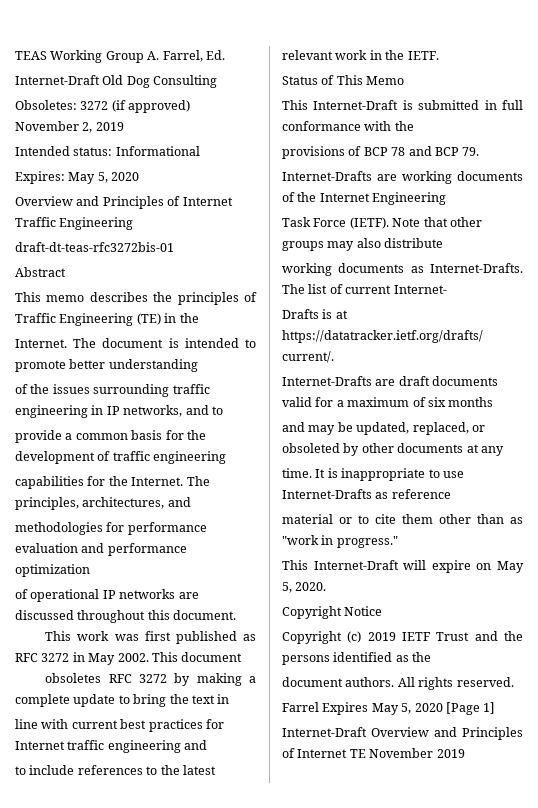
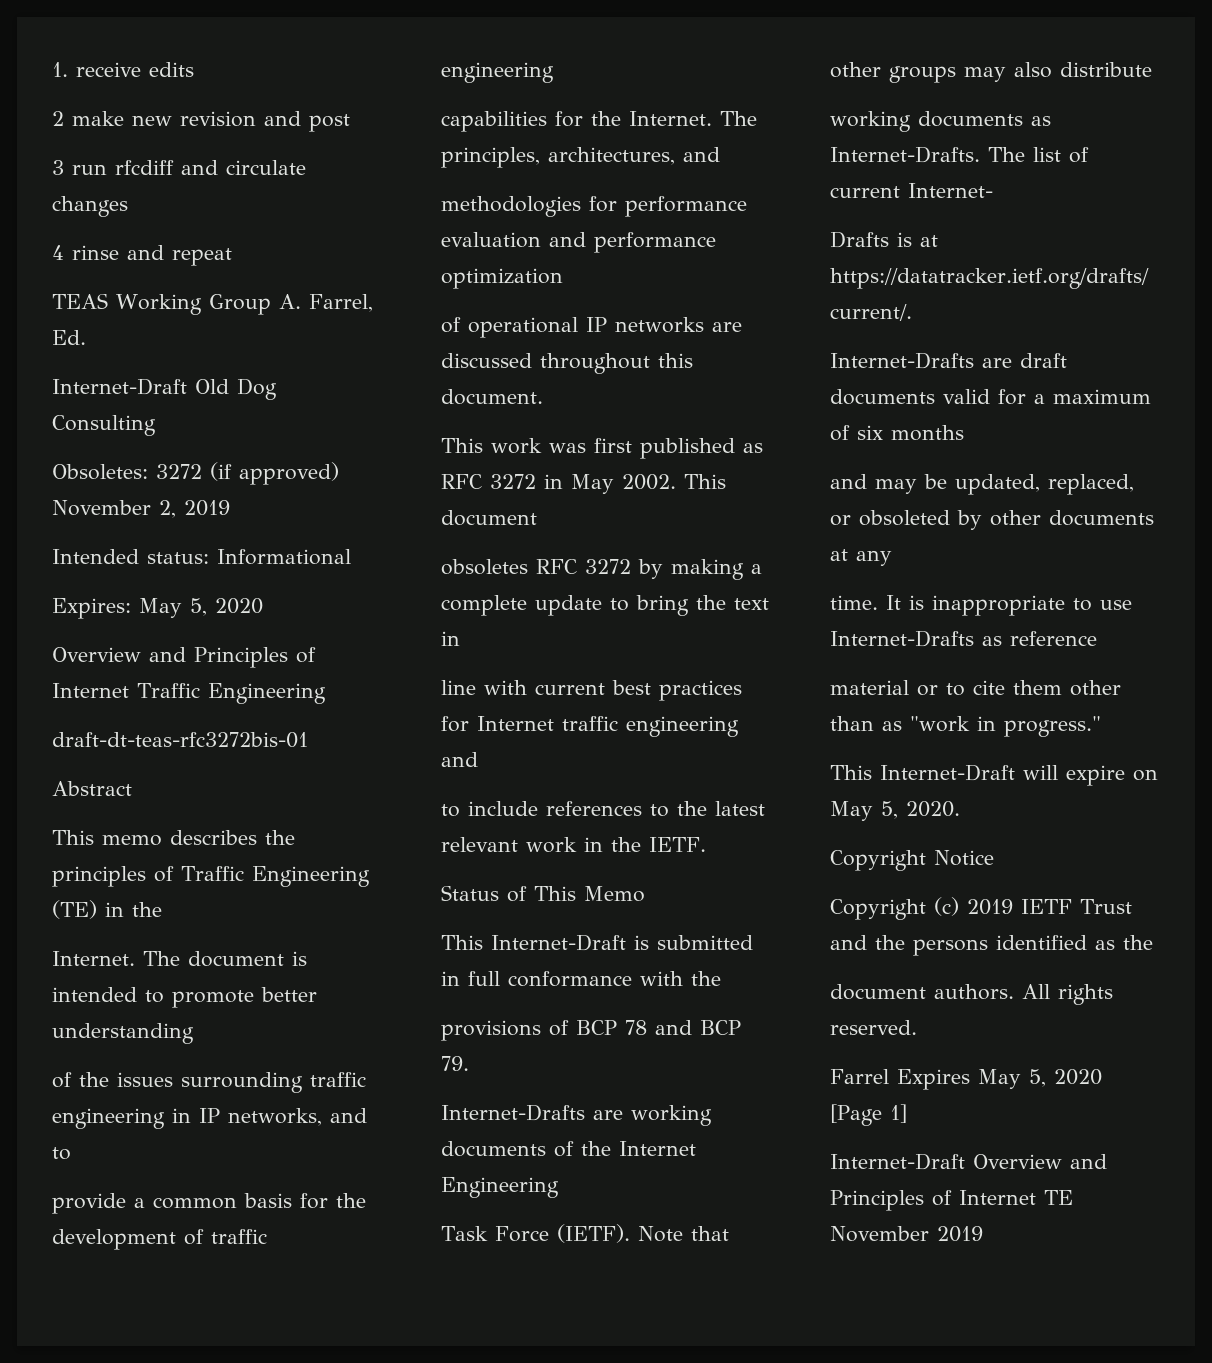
+ 1. receive edits
+ 2 make new revision and post
+ 3 run rfcdiff and circulate changes
+ 4 rinse and repeat

